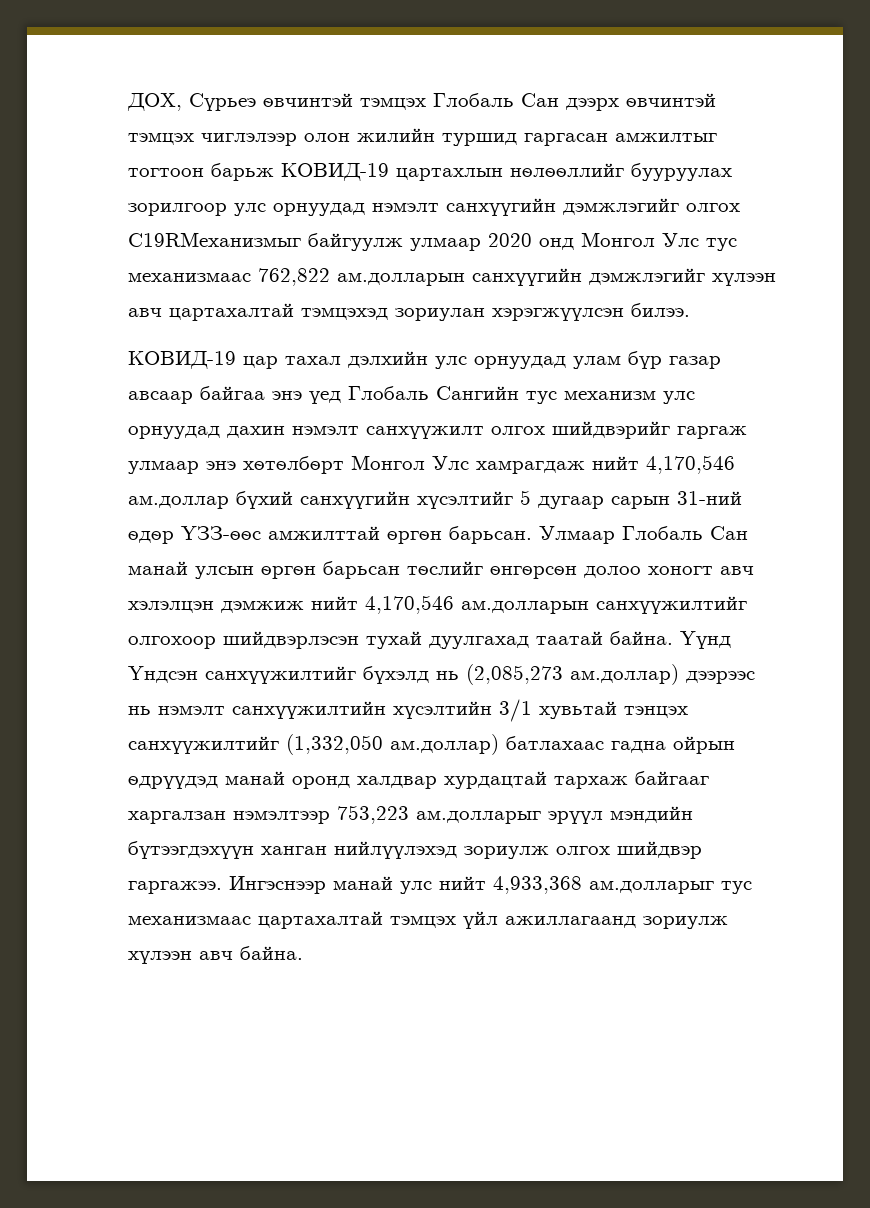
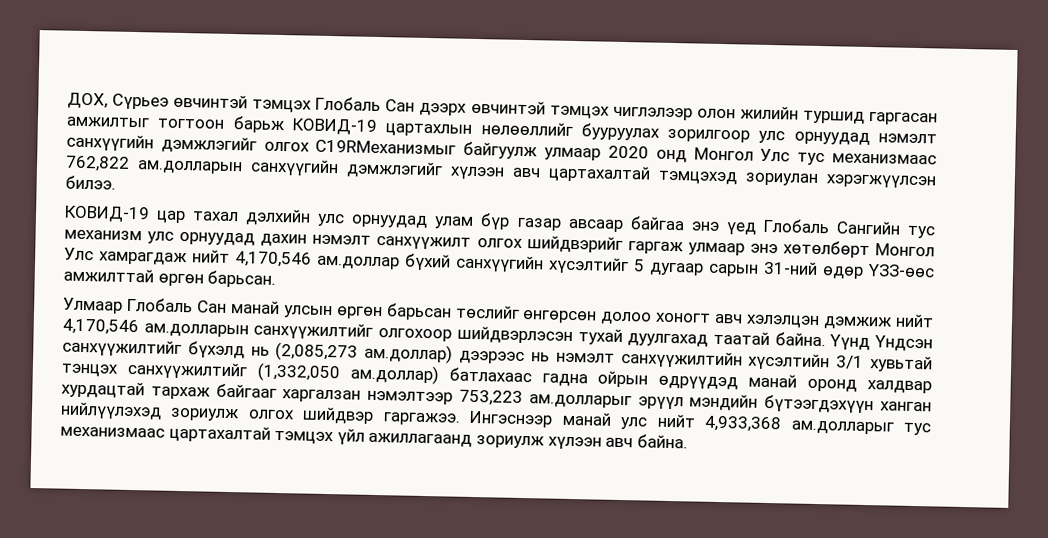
- КОВИД-19 цар тахал дэлхийн улс орнуудад улам бүр газар авсаар байгаа энэ үед Глобаль Сангийн тус механизм улс орнуудад дахин нэмэлт санхүүжилт олгох шийдвэрийг гаргаж улмаар энэ хөтөлбөрт Монгол Улс хамрагдаж нийт 4,170,546 ам.доллар бүхий санхүүгийн хүсэлтийг 5 дугаар сарын 31-ний өдөр ҮЗЗ-өөс амжилттай өргөн барьсан. Улмаар Глобаль Cан манай улсын өргөн барьсан төслийг өнгөрсөн долоо хоногт авч хэлэлцэн дэмжиж нийт 4,170,546 ам.долларын санхүүжилтийг олгохоор шийдвэрлэсэн тухай дуулгахад таатай байна.
+ КОВИД-19 цар тахал дэлхийн улс орнуудад улам бүр газар авсаар байгаа энэ үед Глобаль Сангийн тус механизм улс орнуудад дахин нэмэлт санхүүжилт олгох шийдвэрийг гаргаж улмаар энэ хөтөлбөрт Монгол Улс хамрагдаж нийт 4,170,546 ам.доллар бүхий санхүүгийн хүсэлтийг 5 дугаар сарын 31-ний өдөр ҮЗЗ-өөс амжилттай өргөн барьсан.
+ Улмаар Глобаль Cан манай улсын өргөн барьсан төслийг өнгөрсөн долоо хоногт авч хэлэлцэн дэмжиж нийт 4,170,546 ам.долларын санхүүжилтийг олгохоор шийдвэрлэсэн тухай дуулгахад таатай байна.

